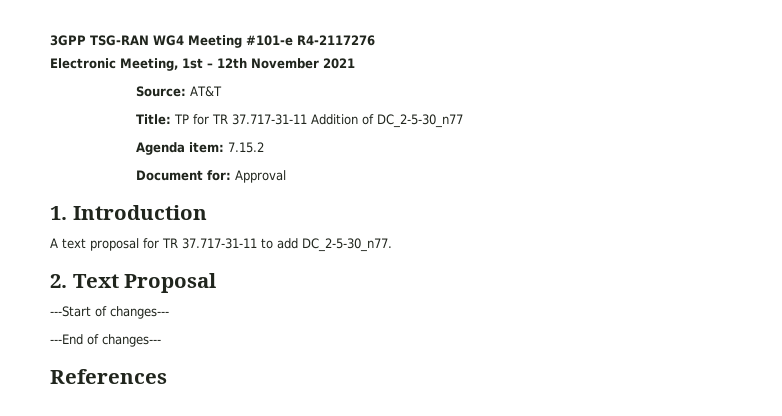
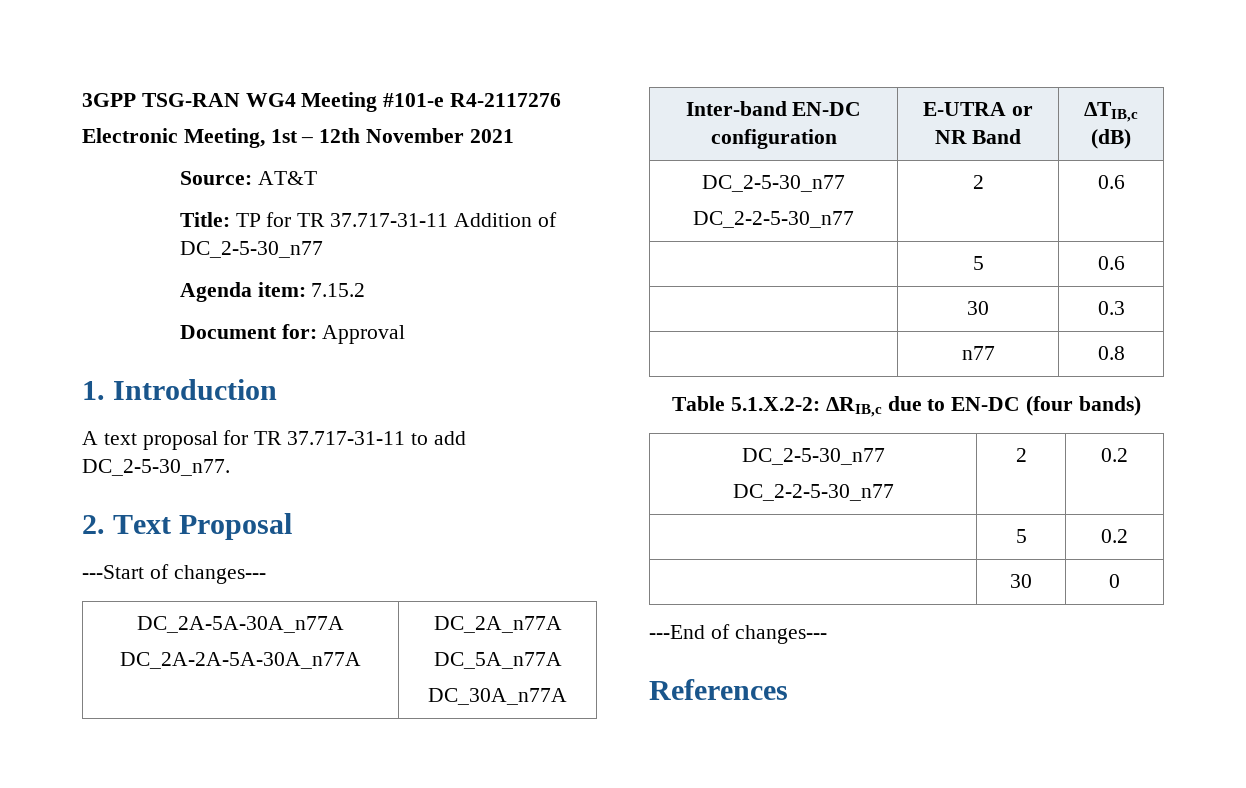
+ DC_2A-5A-30A_n77A
+ DC_2A-2A-5A-30A_n77A | DC_2A_n77A
+ DC_5A_n77A
+ DC_30A_n77A
+ Inter-band EN-DC configuration | E-UTRA or NR Band | ΔTIB,c (dB)
+ DC_2-5-30_n77
+ DC_2-2-5-30_n77 | 2 | 0.6
+ | 5 | 0.6
+ | 30 | 0.3
+ | n77 | 0.8
+ Table 5.1.X.2-2: ΔRIB,c due to EN-DC (four bands)
+ DC_2-5-30_n77
+ DC_2-2-5-30_n77 | 2 | 0.2
+ | 5 | 0.2
+ | 30 | 0

